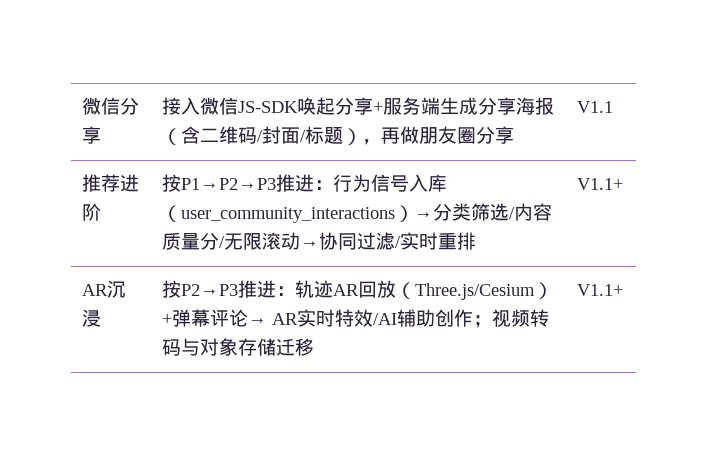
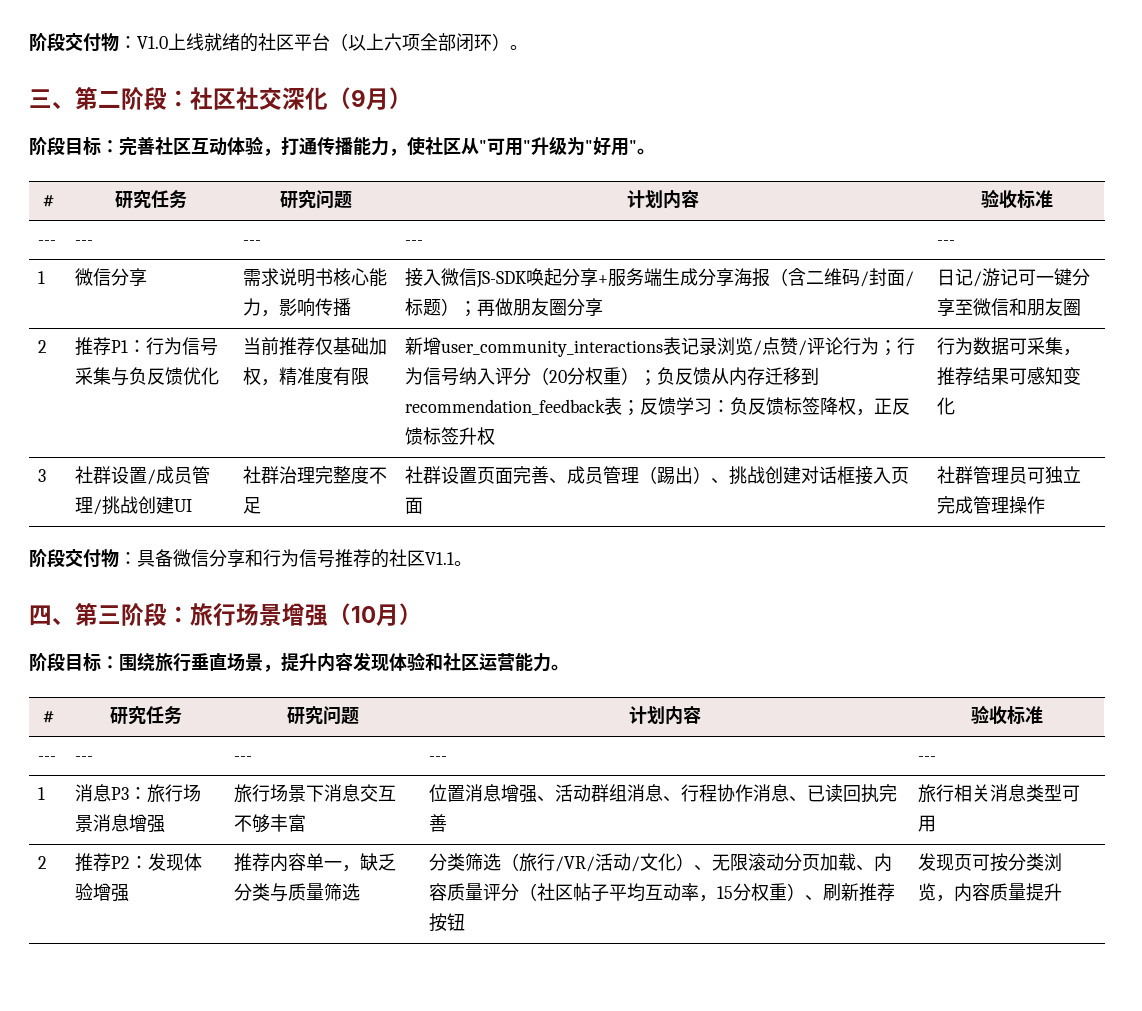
- 微信分享 | 接入微信JS-SDK唤起分享+服务端生成分享海报（含二维码/封面/标题），再做朋友圈分享 | V1.1
- 推荐进阶 | 按P1→P2→P3推进：行为信号入库（user_community_interactions）→分类筛选/内容质量分/无限滚动→协同过滤/实时重排 | V1.1+
- AR沉浸 | 按P2→P3推进：轨迹AR回放（Three.js/Cesium）+弹幕评论→ AR实时特效/AI辅助创作；视频转码与对象存储迁移 | V1.1+
+ 阶段交付物：V1.0上线就绪的社区平台（以上六项全部闭环）。
+ 三、第二阶段：社区社交深化（9月）
+ 阶段目标：完善社区互动体验，打通传播能力，使社区从"可用"升级为"好用"。
+ # | 研究任务 | 研究问题 | 计划内容 | 验收标准
+ --- | --- | --- | --- | ---
+ 1 | 微信分享 | 需求说明书核心能力，影响传播 | 接入微信JS-SDK唤起分享+服务端生成分享海报（含二维码/封面/标题）；再做朋友圈分享 | 日记/游记可一键分享至微信和朋友圈
+ 2 | 推荐P1：行为信号采集与负反馈优化 | 当前推荐仅基础加权，精准度有限 | 新增user_community_interactions表记录浏览/点赞/评论行为；行为信号纳入评分（20分权重）；负反馈从内存迁移到recommendation_feedback表；反馈学习：负反馈标签降权，正反馈标签升权 | 行为数据可采集，推荐结果可感知变化
+ 3 | 社群设置/成员管理/挑战创建UI | 社群治理完整度不足 | 社群设置页面完善、成员管理（踢出）、挑战创建对话框接入页面 | 社群管理员可独立完成管理操作
+ 阶段交付物：具备微信分享和行为信号推荐的社区V1.1。
+ 四、第三阶段：旅行场景增强（10月）
+ 阶段目标：围绕旅行垂直场景，提升内容发现体验和社区运营能力。
+ # | 研究任务 | 研究问题 | 计划内容 | 验收标准
+ --- | --- | --- | --- | ---
+ 1 | 消息P3：旅行场景消息增强 | 旅行场景下消息交互不够丰富 | 位置消息增强、活动群组消息、行程协作消息、已读回执完善 | 旅行相关消息类型可用
+ 2 | 推荐P2：发现体验增强 | 推荐内容单一，缺乏分类与质量筛选 | 分类筛选（旅行/VR/活动/文化）、无限滚动分页加载、内容质量评分（社区帖子平均互动率，15分权重）、刷新推荐按钮 | 发现页可按分类浏览，内容质量提升

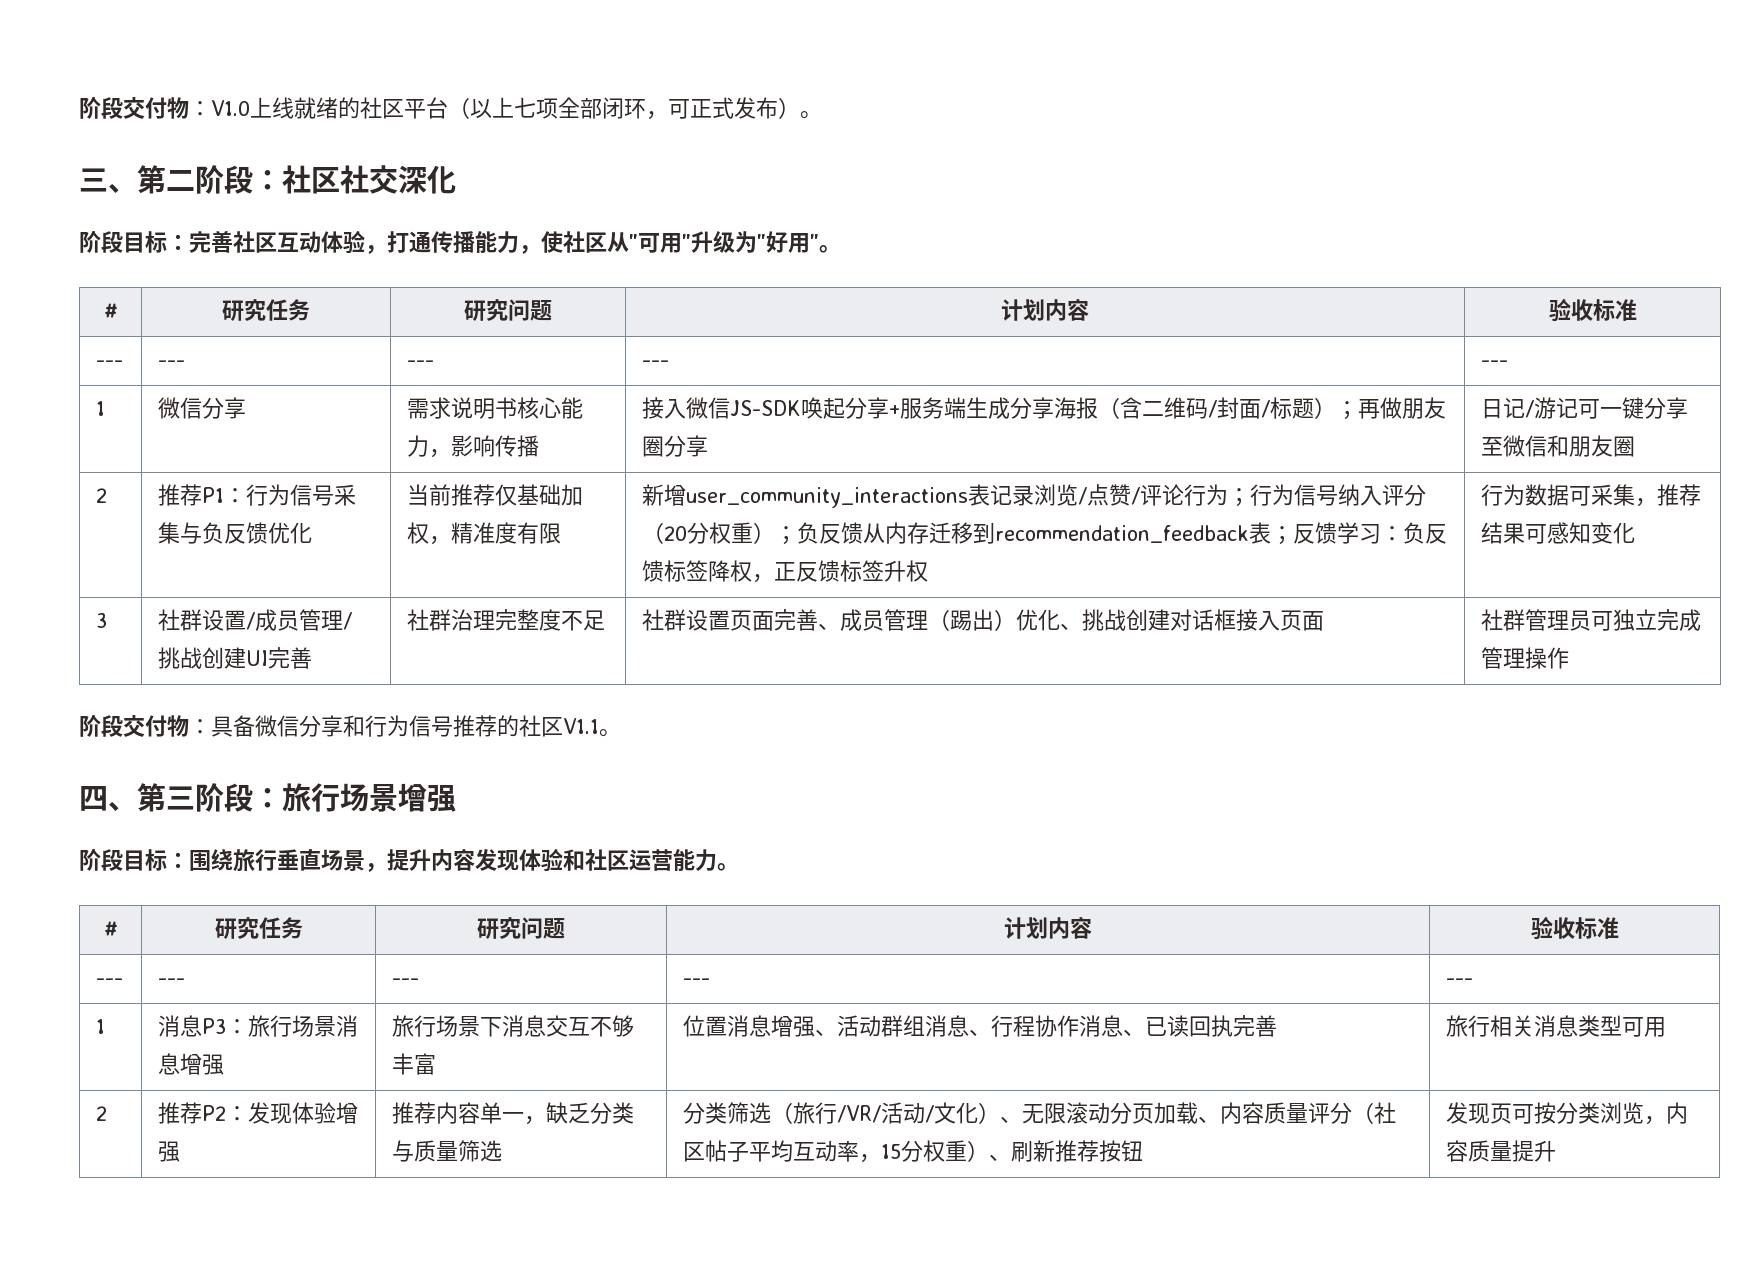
- 阶段交付物：V1.0上线就绪的社区平台（以上六项全部闭环）。
+ 阶段交付物：V1.0上线就绪的社区平台（以上七项全部闭环，可正式发布）。
- 三、第二阶段：社区社交深化（9月）
+ 三、第二阶段：社区社交深化
- 3 | 社群设置/成员管理/挑战创建UI | 社群治理完整度不足 | 社群设置页面完善、成员管理（踢出）、挑战创建对话框接入页面 | 社群管理员可独立完成管理操作
+ 3 | 社群设置/成员管理/挑战创建UI完善 | 社群治理完整度不足 | 社群设置页面完善、成员管理（踢出）优化、挑战创建对话框接入页面 | 社群管理员可独立完成管理操作
- 四、第三阶段：旅行场景增强（10月）
+ 四、第三阶段：旅行场景增强

